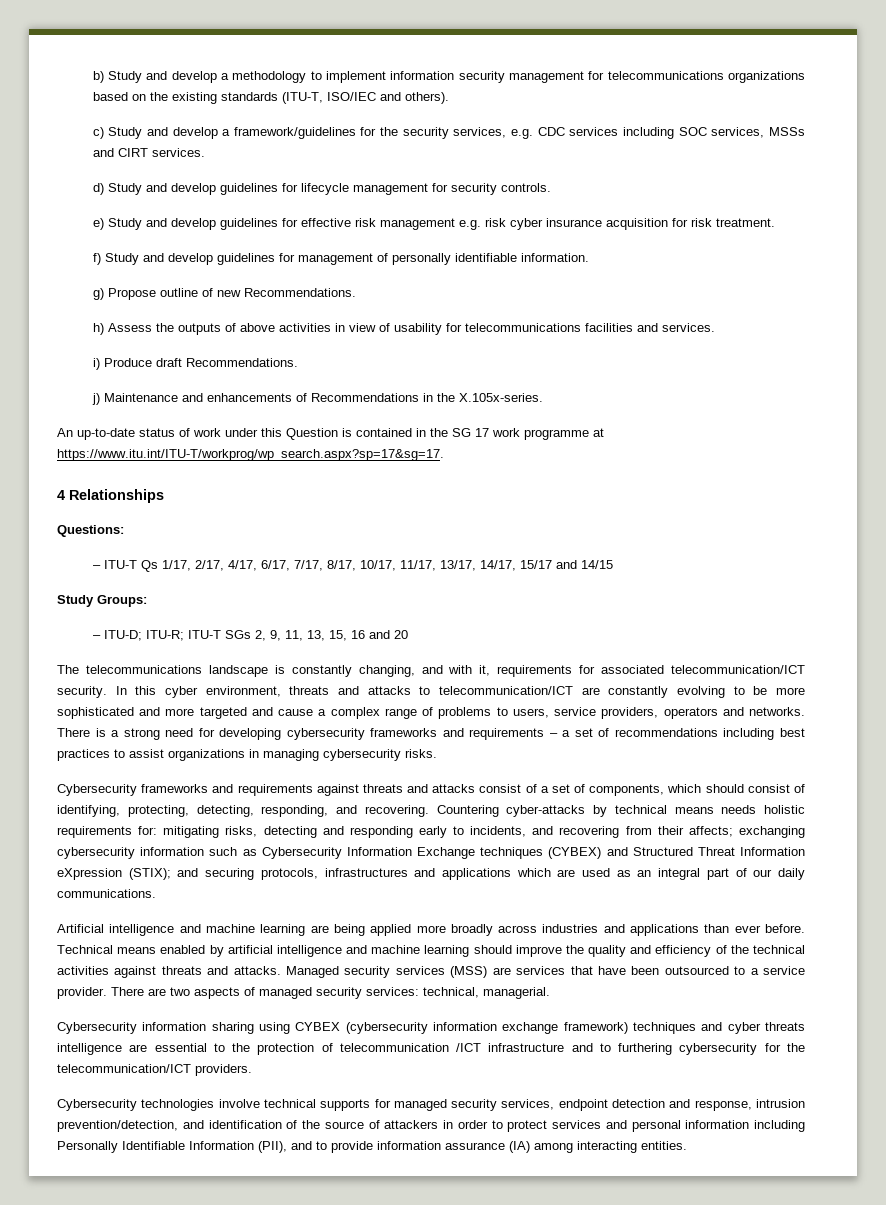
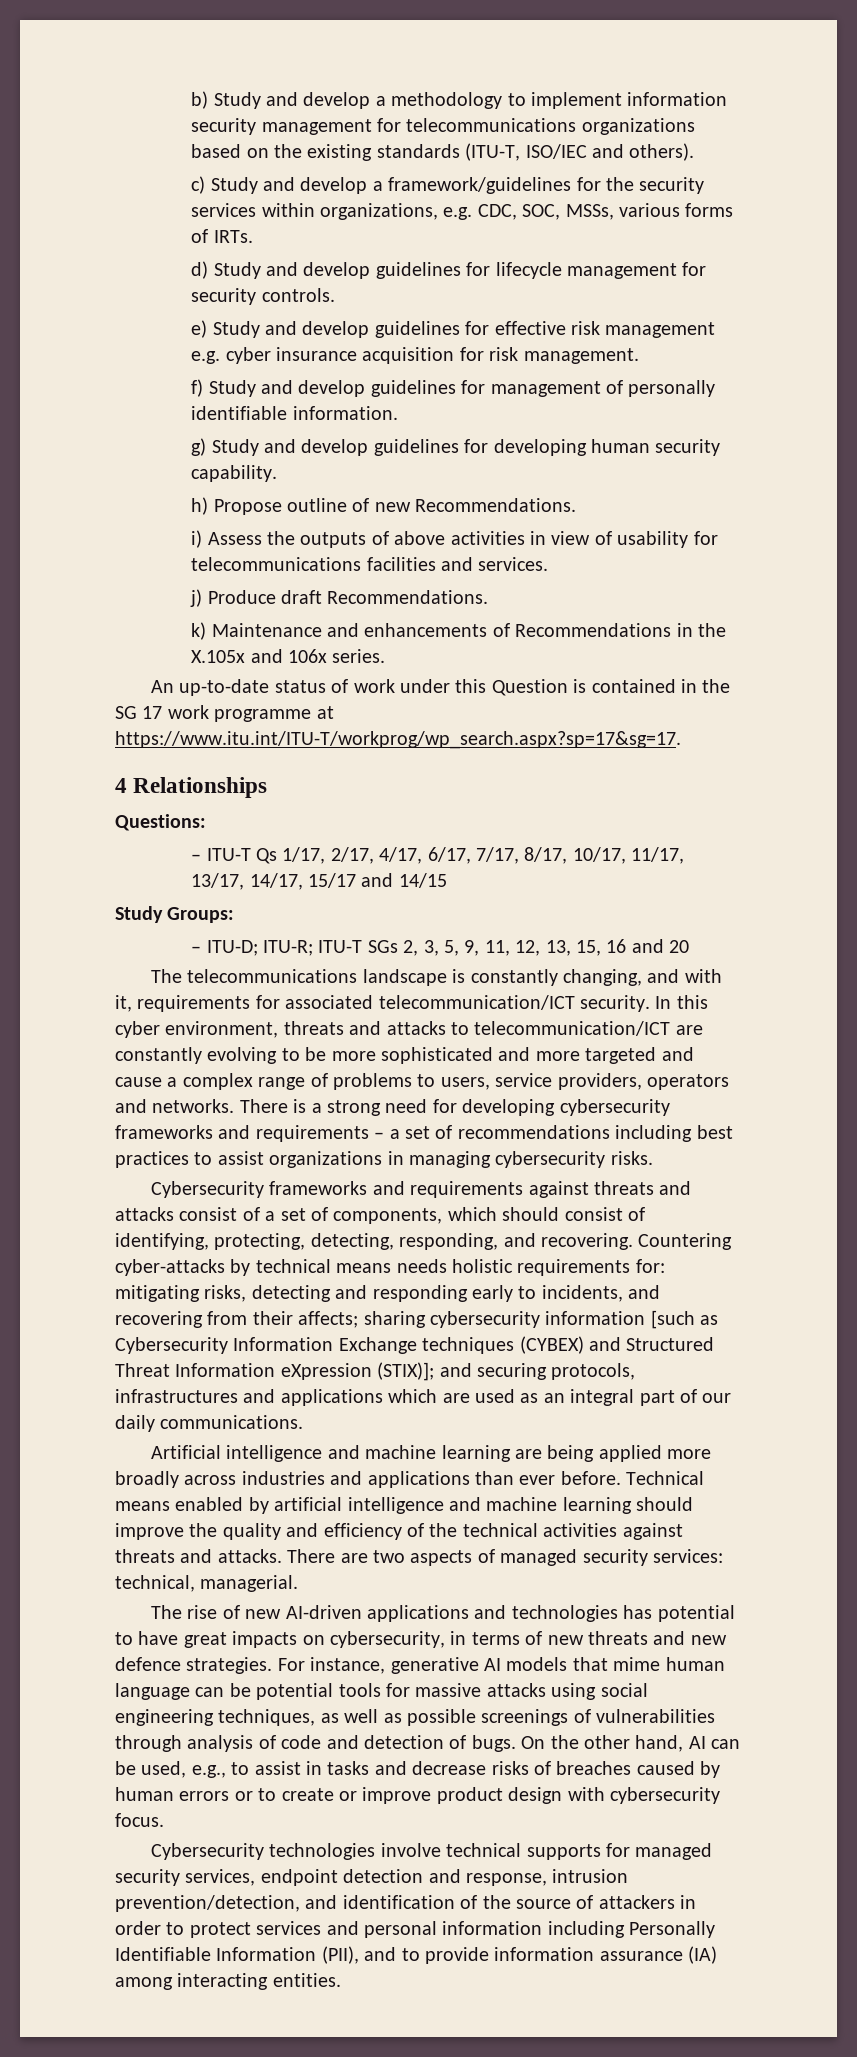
- c) Study and develop a framework/guidelines for the security services, e.g. CDC services including SOC services, MSSs and CIRT services.
+ c) Study and develop a framework/guidelines for the security services within organizations, e.g. CDC, SOC, MSSs, various forms of IRTs.
- e) Study and develop guidelines for effective risk management e.g. risk cyber insurance acquisition for risk treatment.
+ e) Study and develop guidelines for effective risk management e.g. cyber insurance acquisition for risk management.
- g) Propose outline of new Recommendations.
+ g) Study and develop guidelines for developing human security capability.
+ h) Propose outline of new Recommendations.
- h) Assess the outputs of above activities in view of usability for telecommunications facilities and services.
+ i) Assess the outputs of above activities in view of usability for telecommunications facilities and services.
- i) Produce draft Recommendations.
+ j) Produce draft Recommendations.
- j) Maintenance and enhancements of Recommendations in the X.105x-series.
+ k) Maintenance and enhancements of Recommendations in the X.105x and 106x series.
- – ITU-D; ITU-R; ITU-T SGs 2, 9, 11, 13, 15, 16 and 20
+ – ITU-D; ITU-R; ITU-T SGs 2, 3, 5, 9, 11, 12, 13, 15, 16 and 20
- Countering cyber-attacks by technical means needs holistic requirements for: mitigating risks, detecting and responding early to incidents, and recovering from their affects; exchanging cybersecurity information such as Cybersecurity Information Exchange techniques (CYBEX) and Structured Threat Information eXpression (STIX); and securing protocols, infrastructures and applications which are used as an integral part of our daily communications.
+ Countering cyber-attacks by technical means needs holistic requirements for: mitigating risks, detecting and responding early to incidents, and recovering from their affects; sharing cybersecurity information [such as Cybersecurity Information Exchange techniques (CYBEX) and Structured Threat Information eXpression (STIX)]; and securing protocols, infrastructures and applications which are used as an integral part of our daily communications.
- Managed security services (MSS) are services that have been outsourced to a service provider.
- Cybersecurity information sharing using CYBEX (cybersecurity information exchange framework) techniques and cyber threats intelligence are essential to the protection of telecommunication /ICT infrastructure and to furthering cybersecurity for the telecommunication/ICT providers.
+ The rise of new AI-driven applications and technologies has potential to have great impacts on cybersecurity, in terms of new threats and new defence strategies. For instance, generative AI models that mime human language can be potential tools for massive attacks using social engineering techniques, as well as possible screenings of vulnerabilities through analysis of code and detection of bugs. On the other hand, AI can be used, e.g., to assist in tasks and decrease risks of breaches caused by human errors or to create or improve product design with cybersecurity focus.

